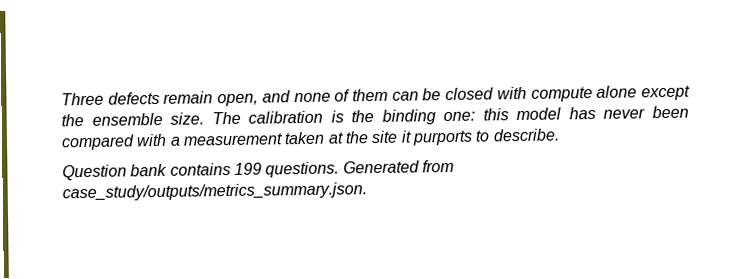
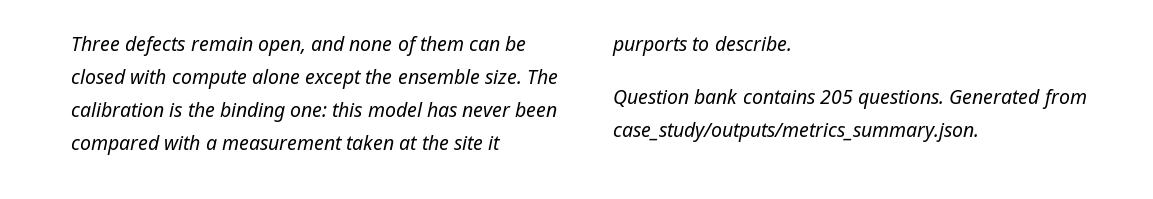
- Question bank contains 199 questions.
+ Question bank contains 205 questions.

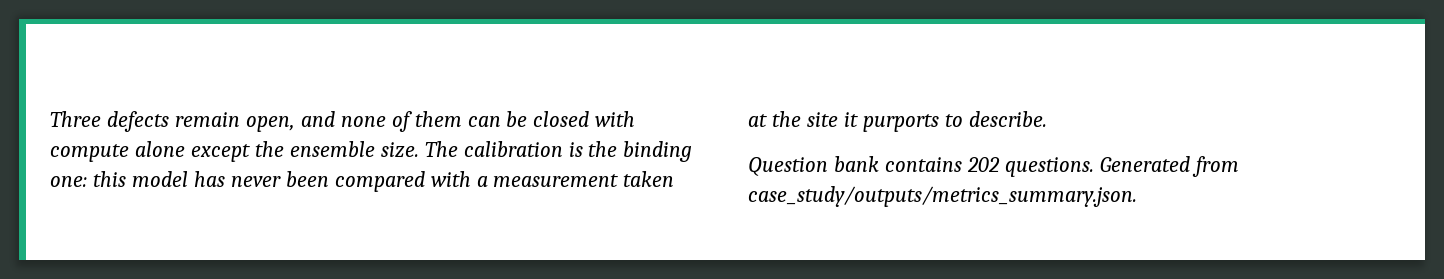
- Question bank contains 205 questions.
+ Question bank contains 202 questions.

